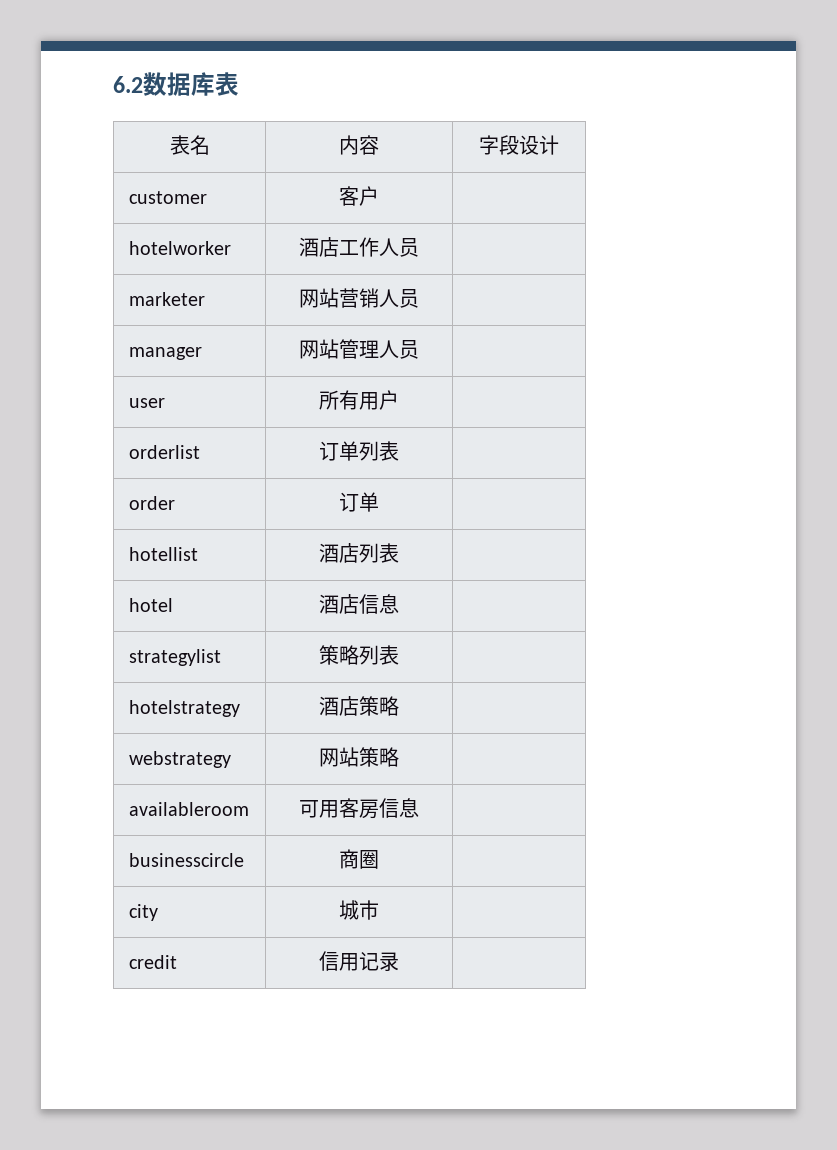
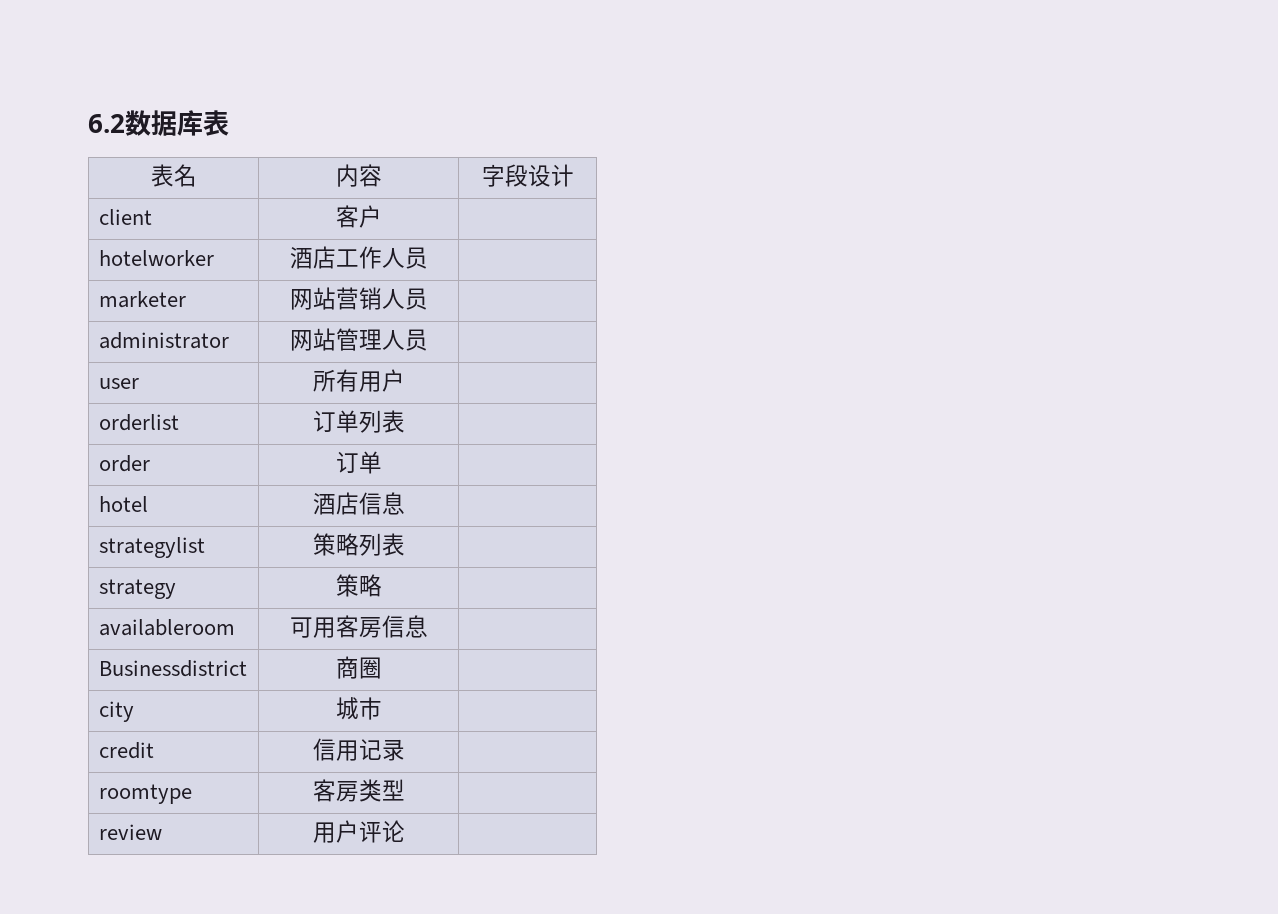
- customer | 客户 |
+ client | 客户 |
- manager | 网站管理人员 |
+ administrator | 网站管理人员 |
- hotellist | 酒店列表 |
- hotelstrategy | 酒店策略 |
- webstrategy | 网站策略 |
+ strategy | 策略 |
- businesscircle | 商圈 |
+ Businessdistrict | 商圈 |
+ roomtype | 客房类型 |
+ review | 用户评论 |

